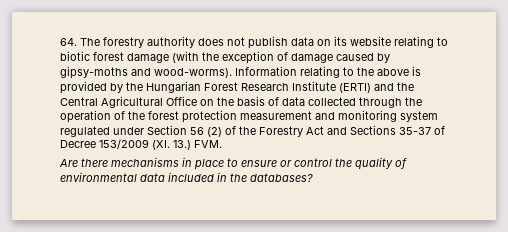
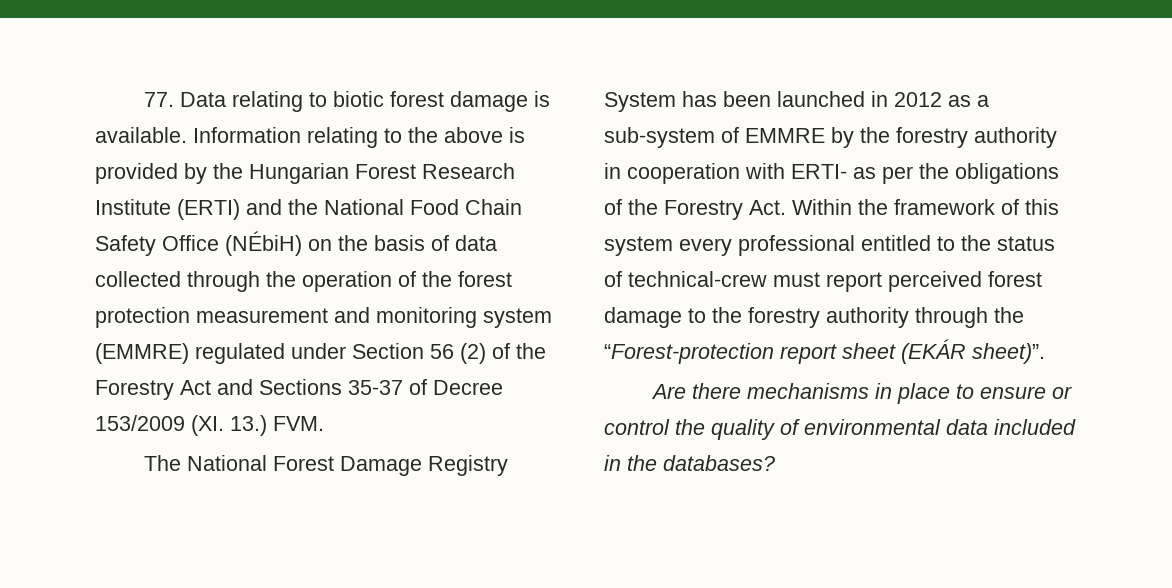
- 64. The forestry authority does not publish data on its website relating to biotic forest damage (with the exception of damage caused by gipsy-moths and wood-worms).
+ 77. Data relating to biotic forest damage is available.
- Information relating to the above is provided by the Hungarian Forest Research Institute (ERTI) and the Central Agricultural Office on the basis of data collected through the operation of the forest protection measurement and monitoring system regulated under Section 56 (2) of the Forestry Act and Sections 35-37 of Decree 153/2009 (XI. 13.) FVM.
+ Information relating to the above is provided by the Hungarian Forest Research Institute (ERTI) and the National Food Chain Safety Office (NÉbiH) on the basis of data collected through the operation of the forest protection measurement and monitoring system (EMMRE) regulated under Section 56 (2) of the Forestry Act and Sections 35-37 of Decree 153/2009 (XI. 13.) FVM.
+ The National Forest Damage Registry System has been launched in 2012 as a sub-system of EMMRE by the forestry authority in cooperation with ERTI- as per the obligations of the Forestry Act. Within the framework of this system every professional entitled to the status of technical-crew must report perceived forest damage to the forestry authority through the “Forest-protection report sheet (EKÁR sheet)”.

